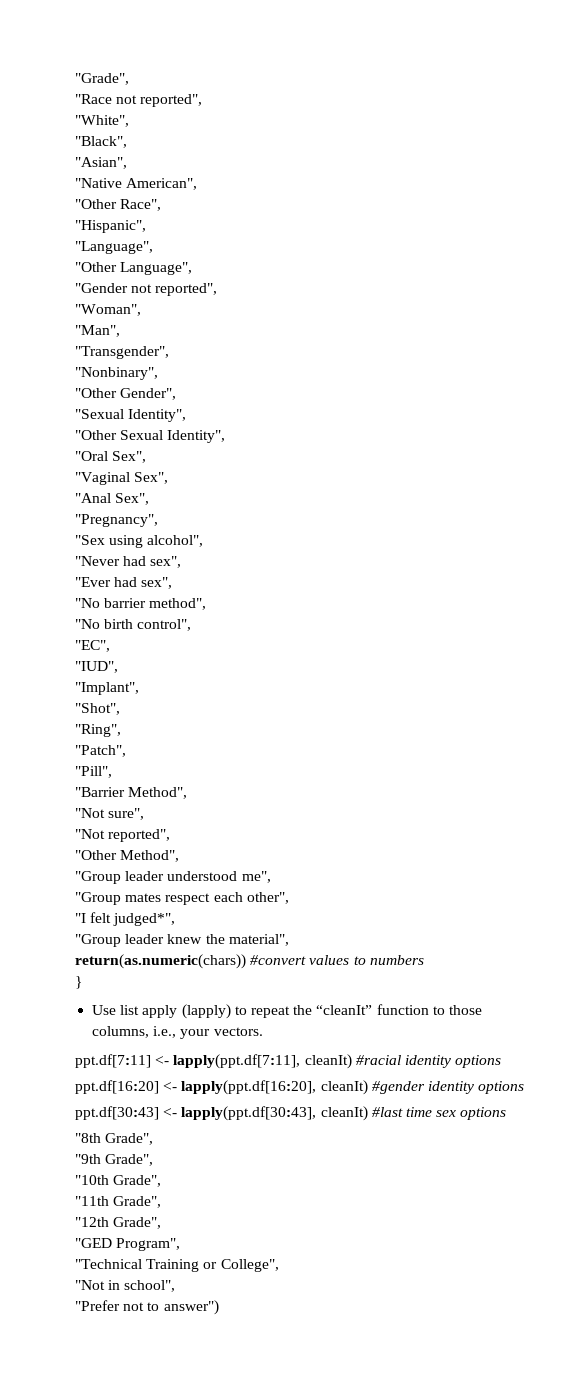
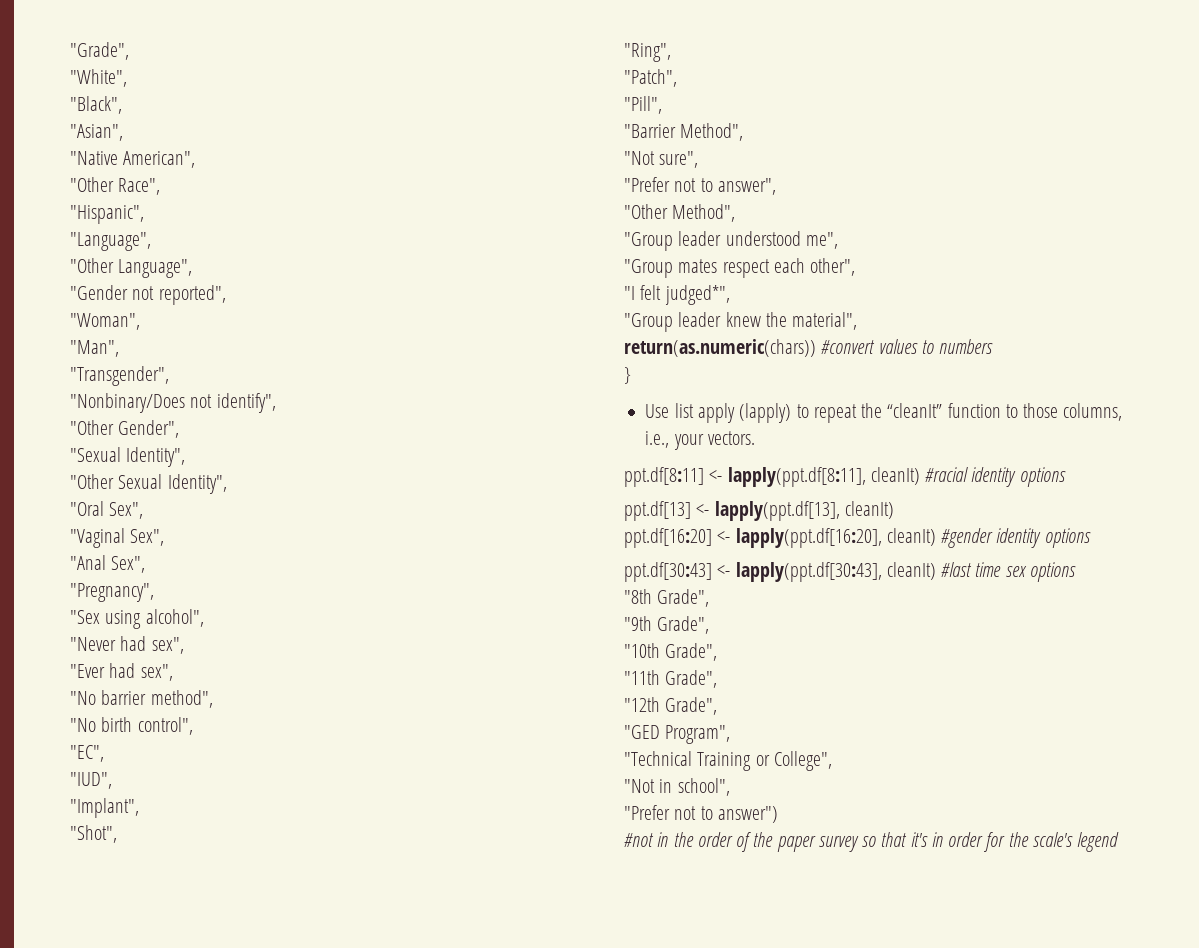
- "Race not reported",
- "Nonbinary",
+ "Nonbinary/Does not identify",
- "Not reported",
+ "Prefer not to answer",
- ppt.df[7:11] <- lapply(ppt.df[7:11], cleanIt) #racial identity options
+ ppt.df[8:11] <- lapply(ppt.df[8:11], cleanIt) #racial identity options
+ ppt.df[13] <- lapply(ppt.df[13], cleanIt)
+ #not in the order of the paper survey so that it's in order for the scale's legend

